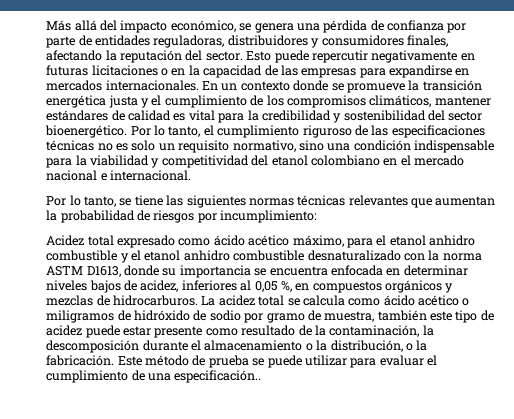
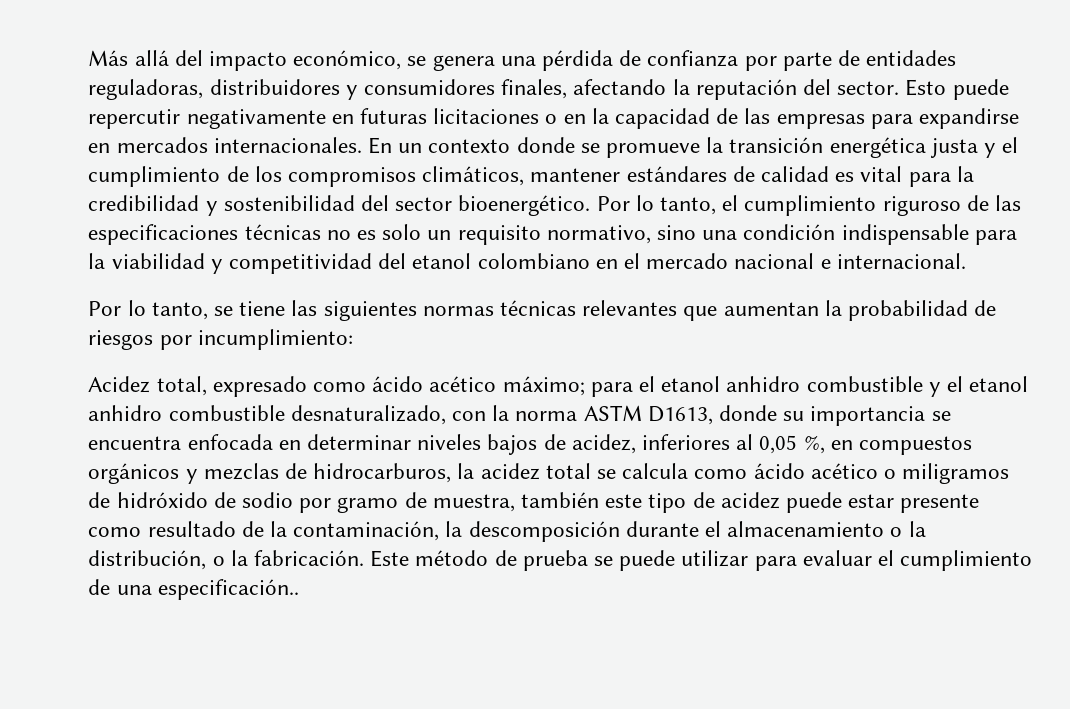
- Acidez total expresado como ácido acético máximo, para el etanol anhidro combustible y el etanol anhidro combustible desnaturalizado con la norma ASTM D1613, donde su importancia se encuentra enfocada en determinar niveles bajos de acidez, inferiores al 0,05 %, en compuestos orgánicos y mezclas de hidrocarburos. La acidez total se calcula como ácido acético o miligramos de hidróxido de sodio por gramo de muestra, también este tipo de acidez puede estar presente como resultado de la contaminación, la descomposición durante el almacenamiento o la distribución, o la fabricación.
+ Acidez total, expresado como ácido acético máximo; para el etanol anhidro combustible y el etanol anhidro combustible desnaturalizado, con la norma ASTM D1613, donde su importancia se encuentra enfocada en determinar niveles bajos de acidez, inferiores al 0,05 %, en compuestos orgánicos y mezclas de hidrocarburos, la acidez total se calcula como ácido acético o miligramos de hidróxido de sodio por gramo de muestra, también este tipo de acidez puede estar presente como resultado de la contaminación, la descomposición durante el almacenamiento o la distribución, o la fabricación.

